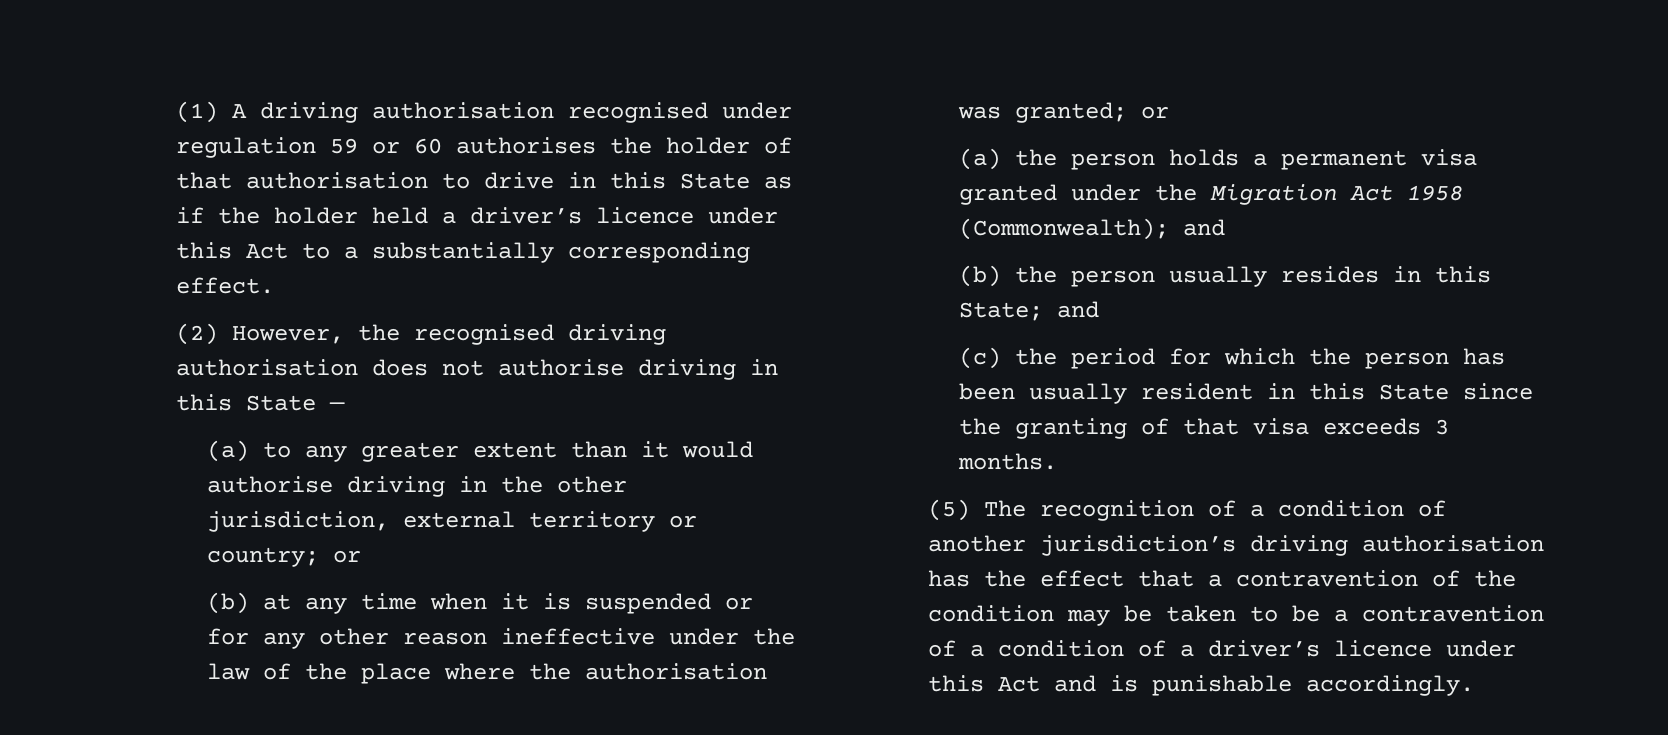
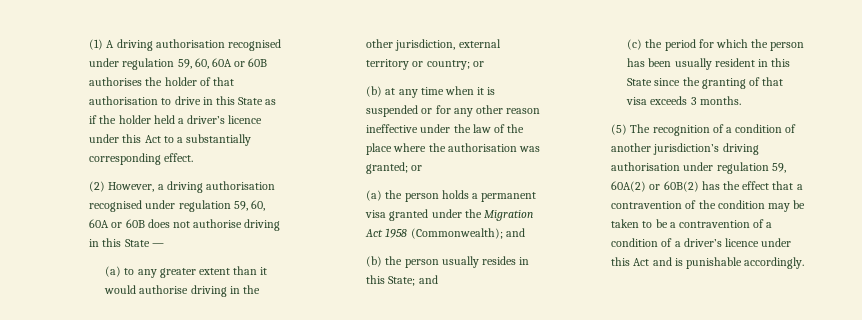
- (1) A driving authorisation recognised under regulation 59 or 60 authorises the holder of that authorisation to drive in this State as if the holder held a driver’s licence under this Act to a substantially corresponding effect.
+ (1) A driving authorisation recognised under regulation 59, 60, 60A or 60B authorises the holder of that authorisation to drive in this State as if the holder held a driver’s licence under this Act to a substantially corresponding effect.
- (2) However, the recognised driving authorisation does not authorise driving in this State —
+ (2) However, a driving authorisation recognised under regulation 59, 60, 60A or 60B does not authorise driving in this State —
- (5) The recognition of a condition of another jurisdiction’s driving authorisation has the effect that a contravention of the condition may be taken to be a contravention of a condition of a driver’s licence under this Act and is punishable accordingly.
+ (5) The recognition of a condition of another jurisdiction’s driving authorisation under regulation 59, 60A(2) or 60B(2) has the effect that a contravention of the condition may be taken to be a contravention of a condition of a driver’s licence under this Act and is punishable accordingly.

